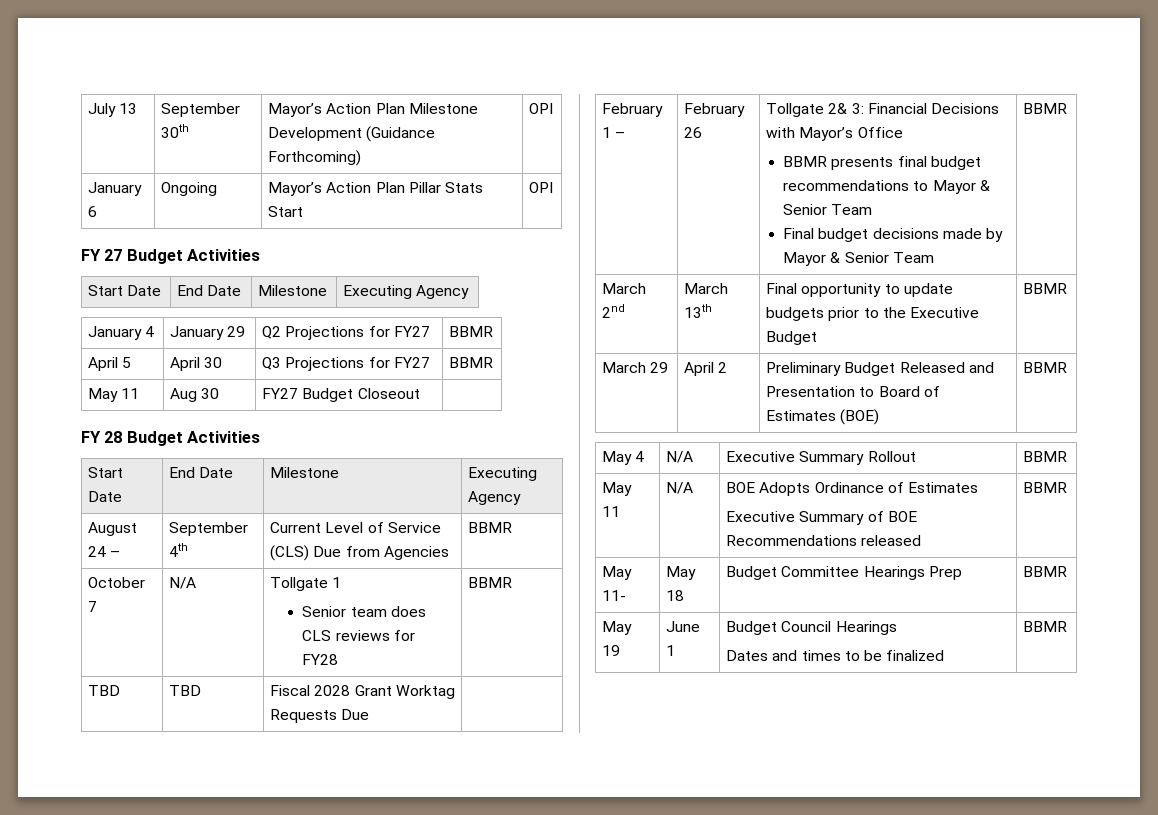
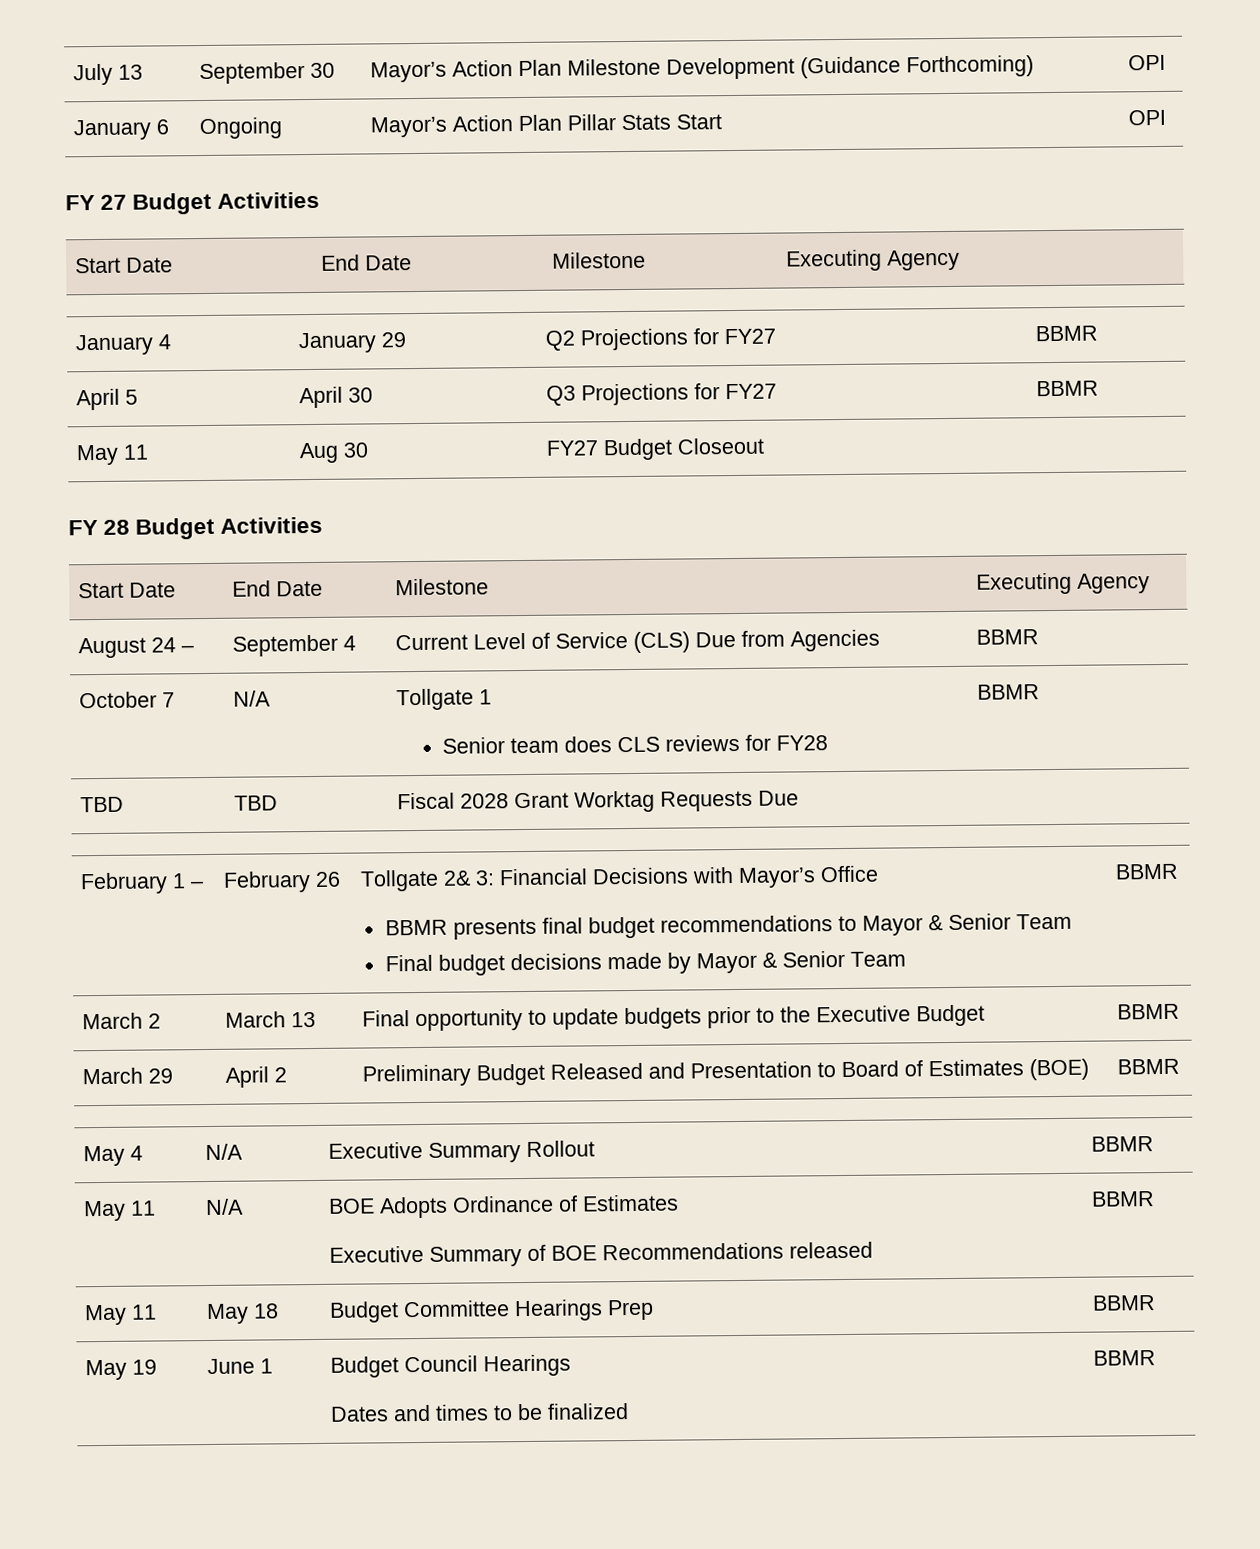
- July 13 | September 30th | Mayor’s Action Plan Milestone Development (Guidance Forthcoming) | OPI
+ July 13 | September 30 | Mayor’s Action Plan Milestone Development (Guidance Forthcoming) | OPI
- August 24 – | September 4th | Current Level of Service (CLS) Due from Agencies | BBMR
+ August 24 – | September 4 | Current Level of Service (CLS) Due from Agencies | BBMR
- March 2nd | March 13th | Final opportunity to update budgets prior to the Executive Budget | BBMR
+ March 2 | March 13 | Final opportunity to update budgets prior to the Executive Budget | BBMR
- May 11- | May 18 | Budget Committee Hearings Prep | BBMR
+ May 11 | May 18 | Budget Committee Hearings Prep | BBMR

